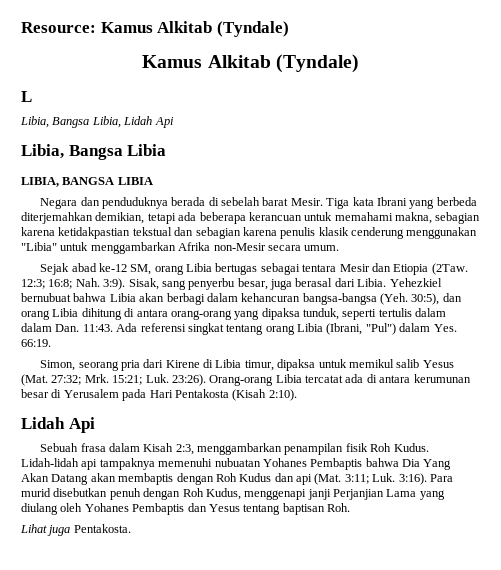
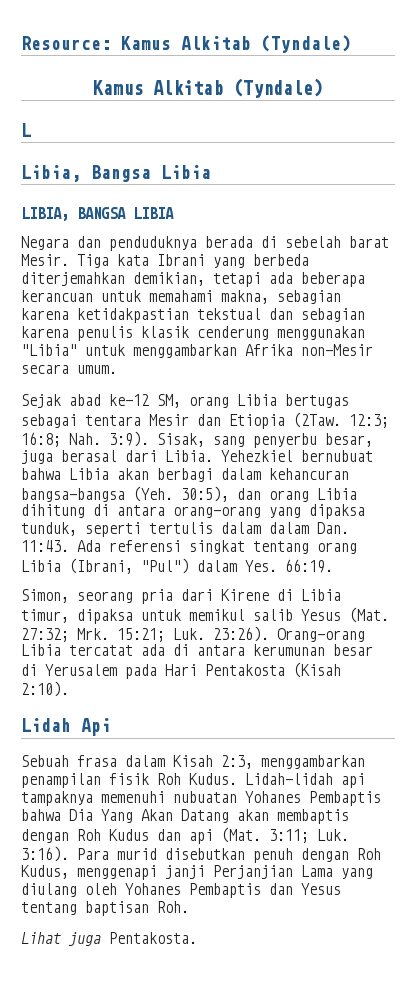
- Libia, Bangsa Libia, Lidah Api

